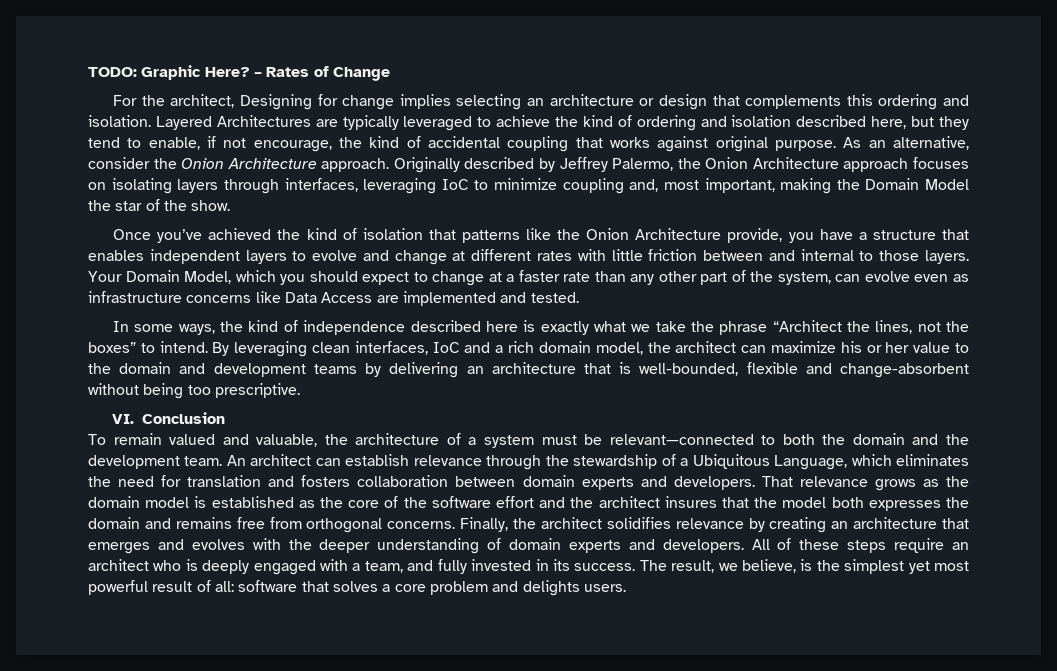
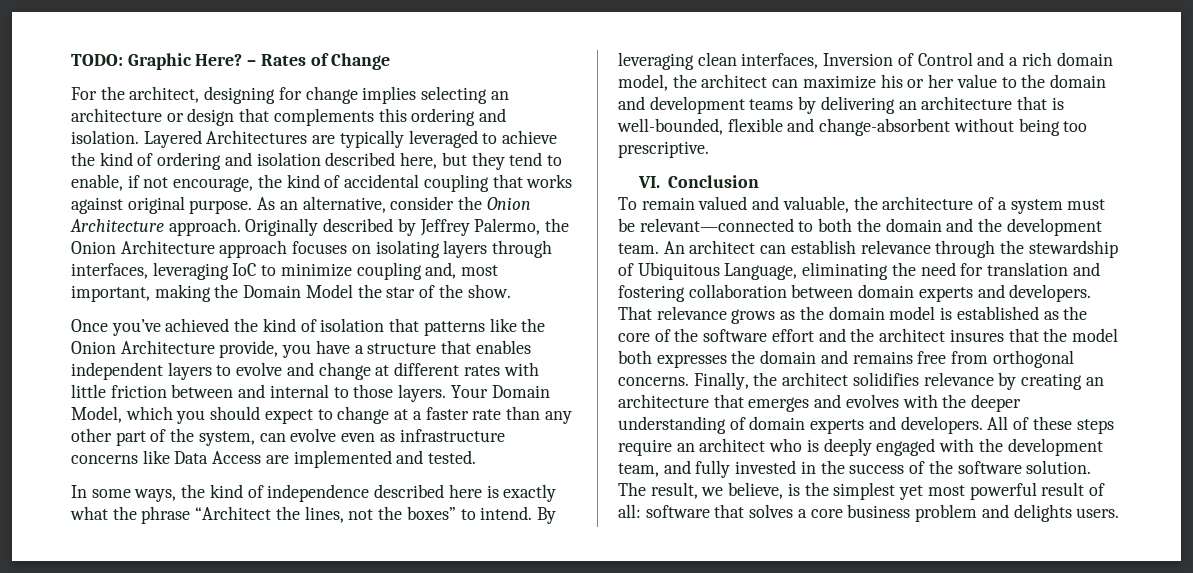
- For the architect, Designing for change implies selecting an architecture or design that complements this ordering and isolation.
+ For the architect, designing for change implies selecting an architecture or design that complements this ordering and isolation.
- In some ways, the kind of independence described here is exactly what we take the phrase “Architect the lines, not the boxes” to intend.
+ In some ways, the kind of independence described here is exactly what the phrase “Architect the lines, not the boxes” to intend.
- By leveraging clean interfaces, IoC and a rich domain model, the architect can maximize his or her value to the domain and development teams by delivering an architecture that is well-bounded, flexible and change-absorbent without being too prescriptive.
+ By leveraging clean interfaces, Inversion of Control and a rich domain model, the architect can maximize his or her value to the domain and development teams by delivering an architecture that is well-bounded, flexible and change-absorbent without being too prescriptive.
- An architect can establish relevance through the stewardship of a Ubiquitous Language, which eliminates the need for translation and fosters collaboration between domain experts and developers.
+ An architect can establish relevance through the stewardship of Ubiquitous Language, eliminating the need for translation and fostering collaboration between domain experts and developers.
- All of these steps require an architect who is deeply engaged with a team, and fully invested in its success.
+ All of these steps require an architect who is deeply engaged with the development team, and fully invested in the success of the software solution.
- The result, we believe, is the simplest yet most powerful result of all: software that solves a core problem and delights users.
+ The result, we believe, is the simplest yet most powerful result of all: software that solves a core business problem and delights users.

